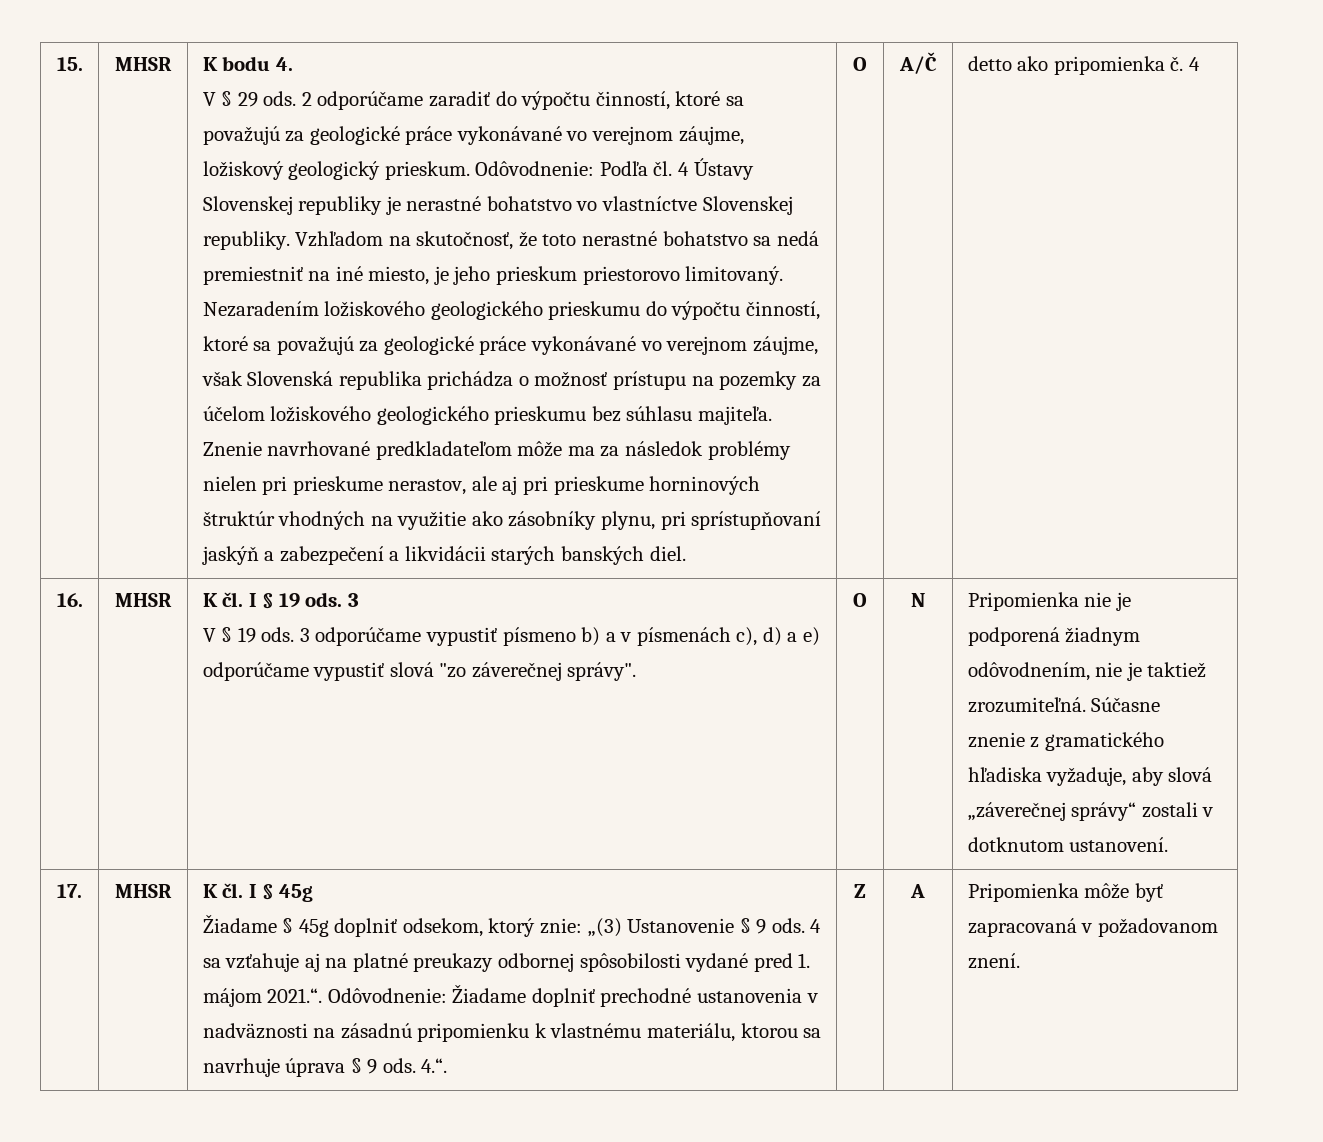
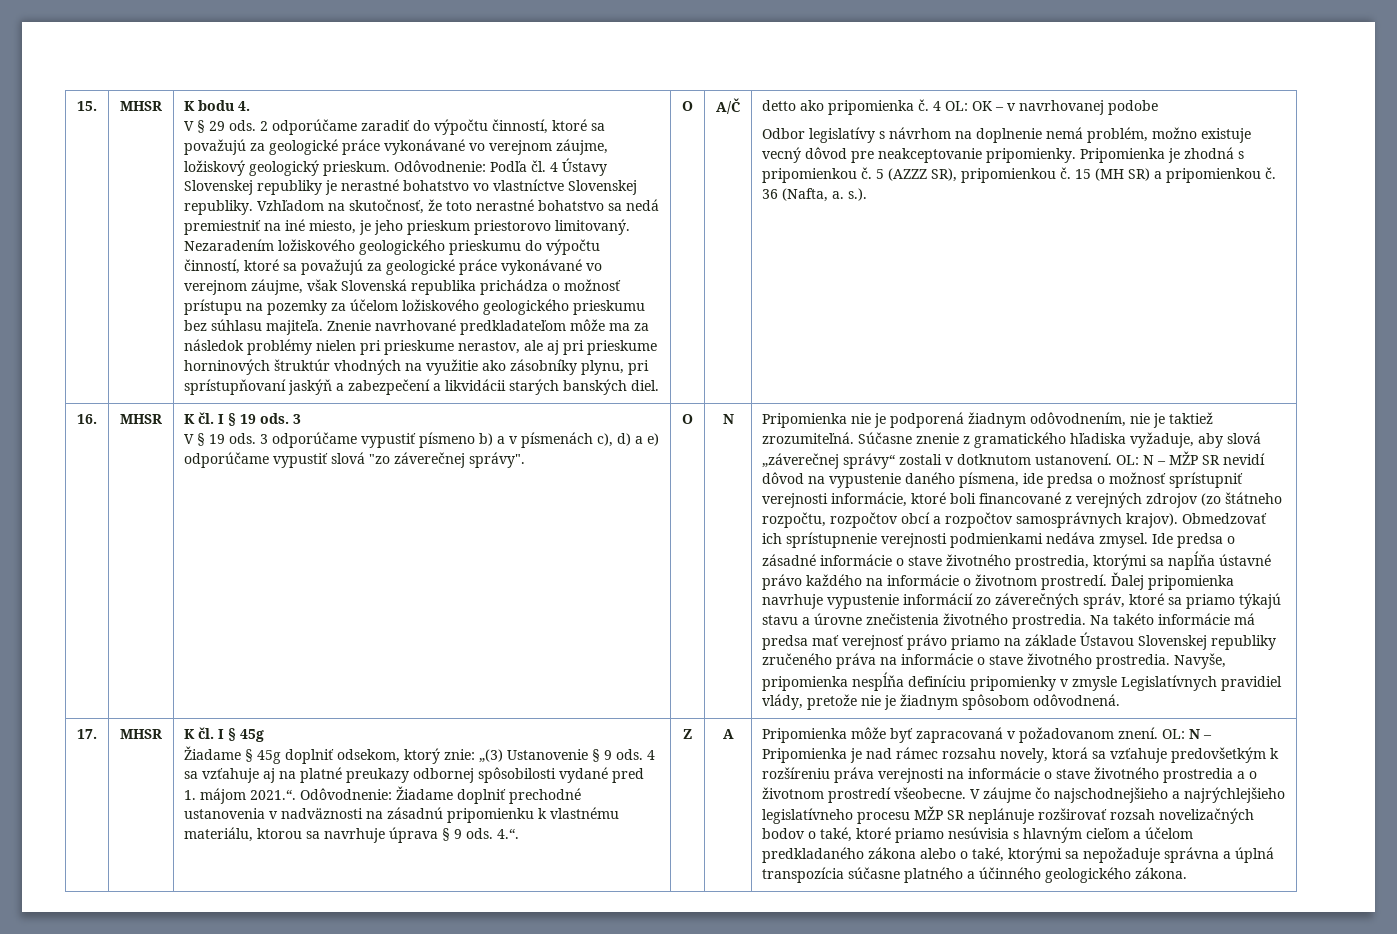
- detto ako pripomienka č. 4
+ detto ako pripomienka č. 4 OL: OK – v navrhovanej podobe
+ Odbor legislatívy s návrhom na doplnenie nemá problém, možno existuje vecný dôvod pre neakceptovanie pripomienky. Pripomienka je zhodná s pripomienkou č. 5 (AZZZ SR), pripomienkou č. 15 (MH SR) a pripomienkou č. 36 (Nafta, a. s.).
+ OL: N – MŽP SR nevidí dôvod na vypustenie daného písmena, ide predsa o možnosť sprístupniť verejnosti informácie, ktoré boli financované z verejných zdrojov (zo štátneho rozpočtu, rozpočtov obcí a rozpočtov samosprávnych krajov). Obmedzovať ich sprístupnenie verejnosti podmienkami nedáva zmysel. Ide predsa o zásadné informácie o stave životného prostredia, ktorými sa napĺňa ústavné právo každého na informácie o životnom prostredí. Ďalej pripomienka navrhuje vypustenie informácií zo záverečných správ, ktoré sa priamo týkajú stavu a úrovne znečistenia životného prostredia. Na takéto informácie má predsa mať verejnosť právo priamo na základe Ústavou Slovenskej republiky zručeného práva na informácie o stave životného prostredia. Navyše, pripomienka nespĺňa definíciu pripomienky v zmysle Legislatívnych pravidiel vlády, pretože nie je žiadnym spôsobom odôvodnená.
+ OL: N – Pripomienka je nad rámec rozsahu novely, ktorá sa vzťahuje predovšetkým k rozšíreniu práva verejnosti na informácie o stave životného prostredia a o životnom prostredí všeobecne. V záujme čo najschodnejšieho a najrýchlejšieho legislatívneho procesu MŽP SR neplánuje rozširovať rozsah novelizačných bodov o také, ktoré priamo nesúvisia s hlavným cieľom a účelom predkladaného zákona alebo o také, ktorými sa nepožaduje správna a úplná transpozícia súčasne platného a účinného geologického zákona.

